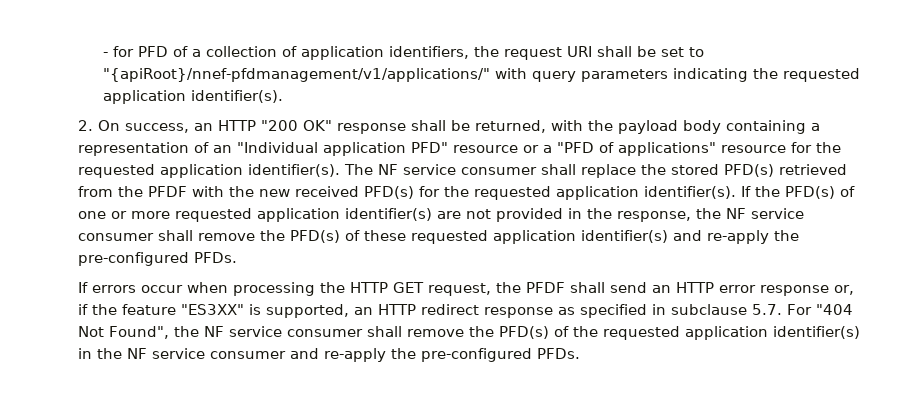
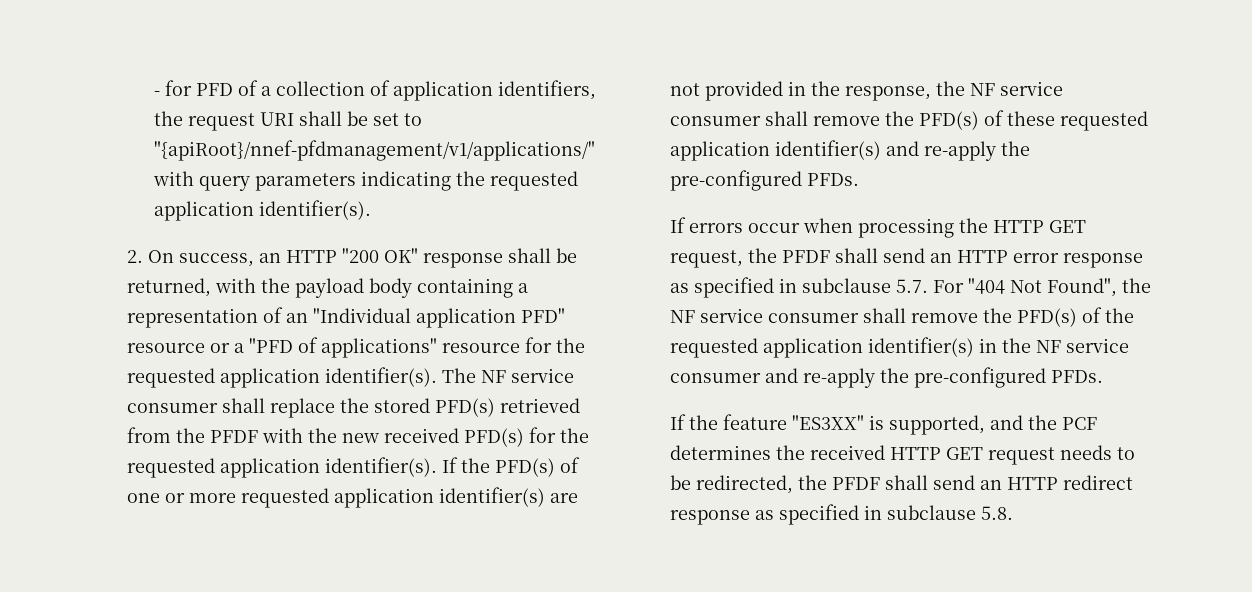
- If errors occur when processing the HTTP GET request, the PFDF shall send an HTTP error response or, if the feature "ES3XX" is supported, an HTTP redirect response as specified in subclause 5.7. For "404 Not Found", the NF service consumer shall remove the PFD(s) of the requested application identifier(s) in the NF service consumer and re-apply the pre-configured PFDs.
+ If errors occur when processing the HTTP GET request, the PFDF shall send an HTTP error response as specified in subclause 5.7. For "404 Not Found", the NF service consumer shall remove the PFD(s) of the requested application identifier(s) in the NF service consumer and re-apply the pre-configured PFDs.
+ If the feature "ES3XX" is supported, and the PCF determines the received HTTP GET request needs to be redirected, the PFDF shall send an HTTP redirect response as specified in subclause 5.8.

